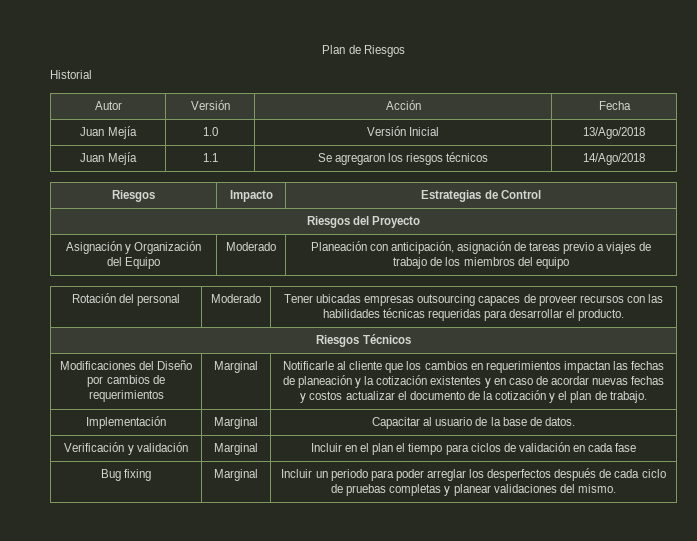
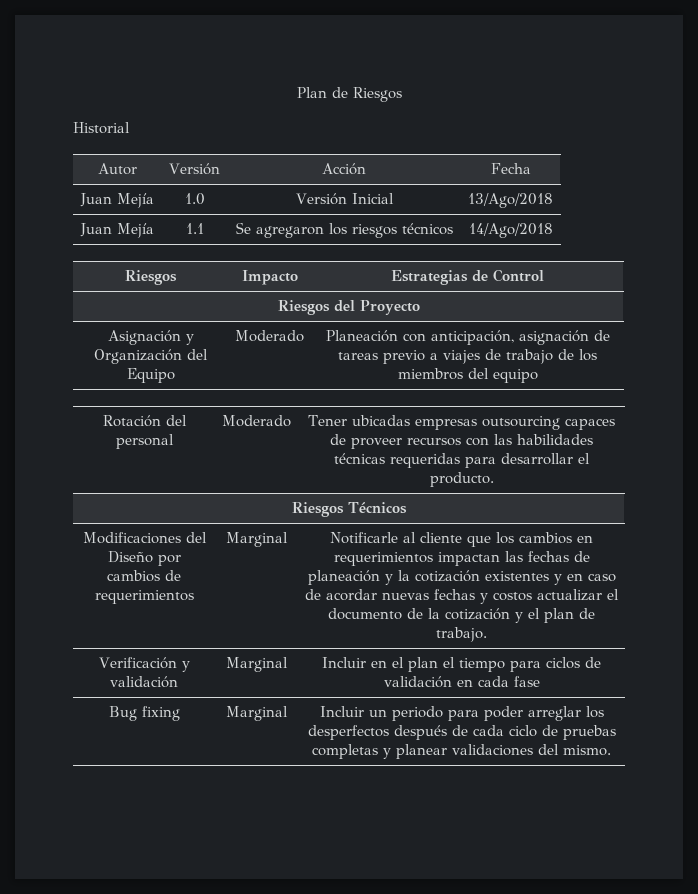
- Implementación | Marginal | Capacitar al usuario de la base de datos.

